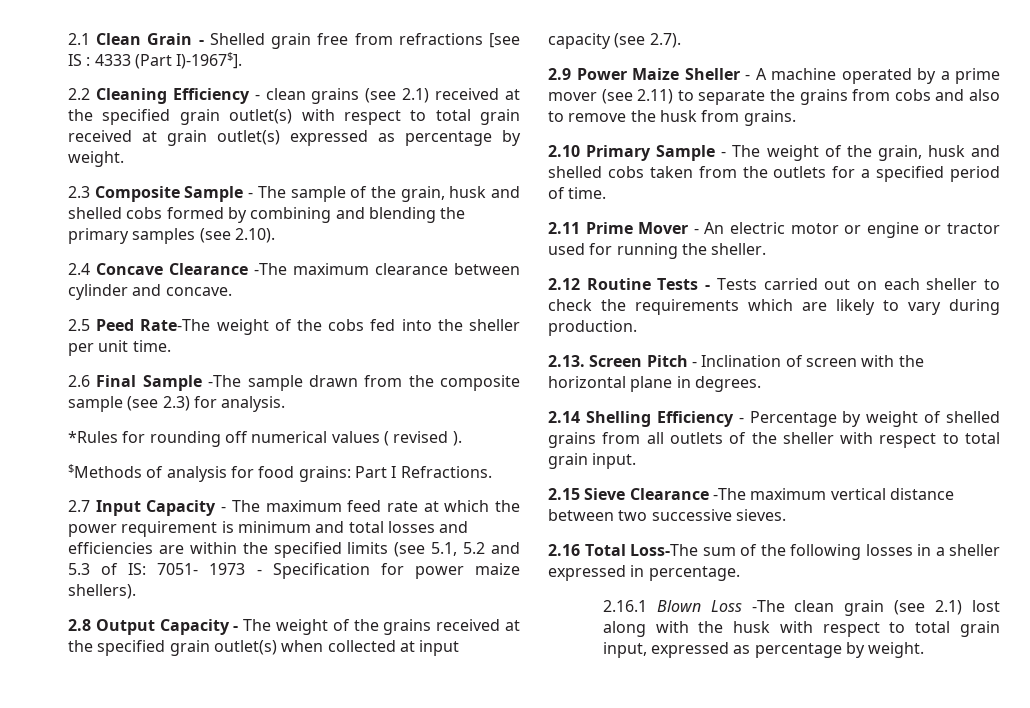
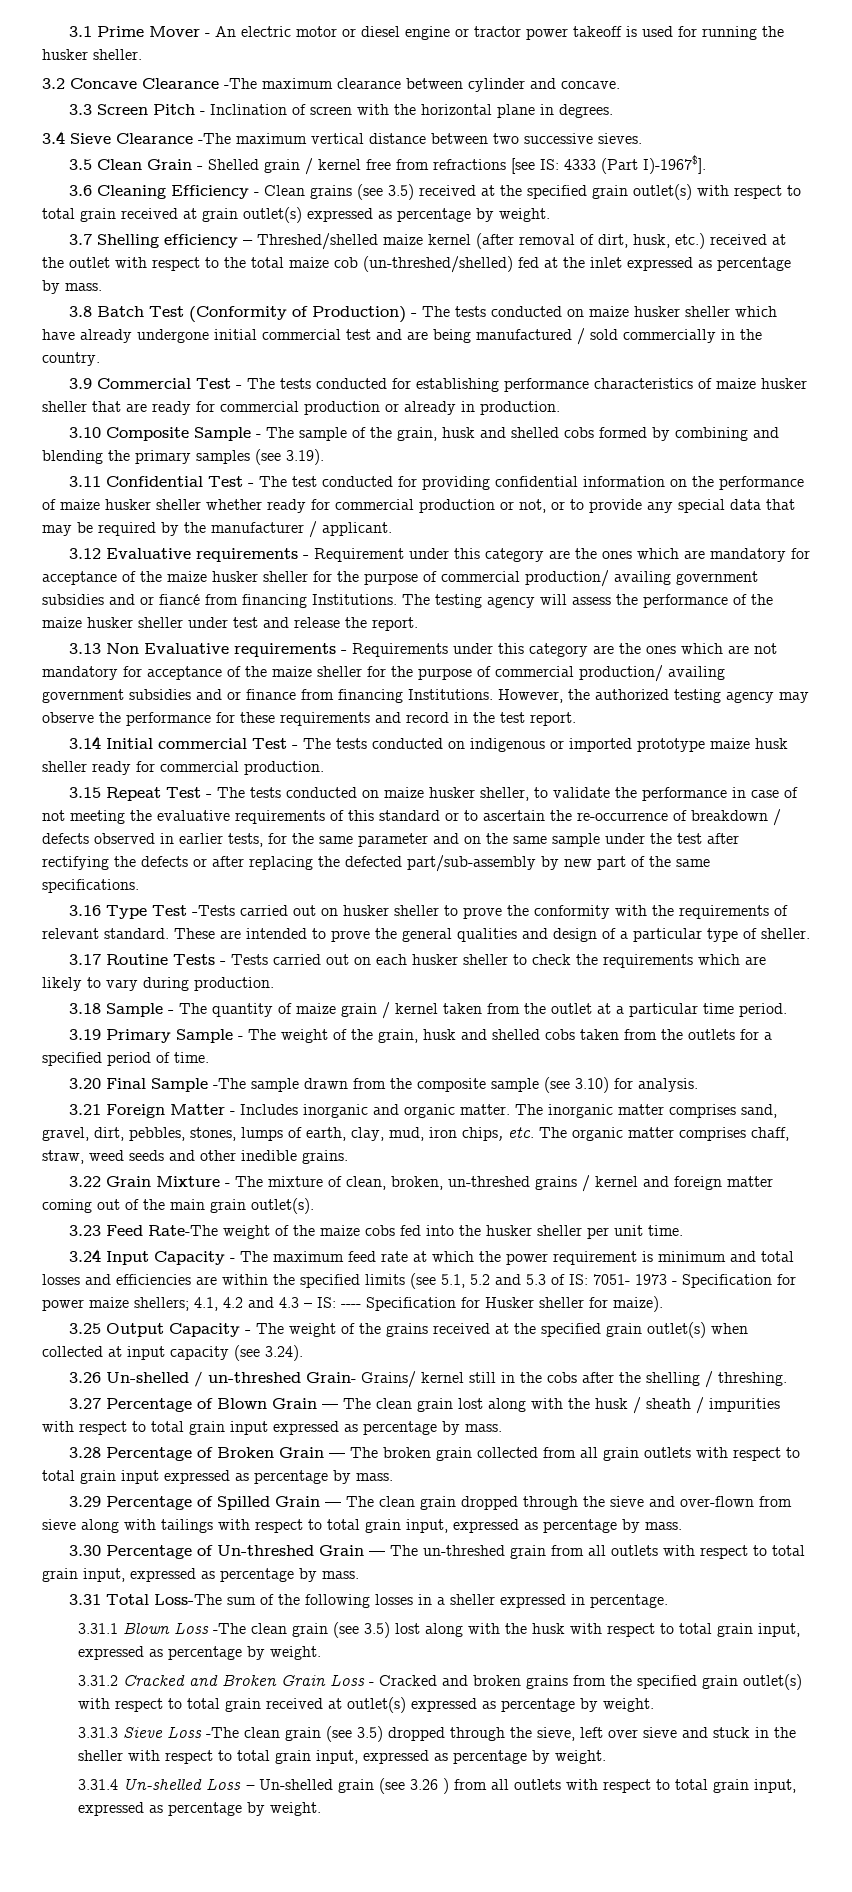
- 2.1 Clean Grain - Shelled grain free from refractions [see IS : 4333 (Part I)-1967$].
+ 3.1 Prime Mover - An electric motor or diesel engine or tractor power takeoff is used for running the husker sheller.
+ 3.2 Concave Clearance -The maximum clearance between cylinder and concave.
+ 3.3 Screen Pitch - Inclination of screen with the horizontal plane in degrees.
+ 3.4 Sieve Clearance -The maximum vertical distance between two successive sieves.
+ 3.5 Clean Grain - Shelled grain / kernel free from refractions [see IS: 4333 (Part I)-1967$].
- 2.2 Cleaning Efficiency - clean grains (see 2.1) received at the specified grain outlet(s) with respect to total grain received at grain outlet(s) expressed as percentage by weight.
+ 3.6 Cleaning Efficiency - Clean grains (see 3.5) received at the specified grain outlet(s) with respect to total grain received at grain outlet(s) expressed as percentage by weight.
- 2.3 Composite Sample - The sample of the grain, husk and shelled cobs formed by combining and blending the primary samples (see 2.10).
- 2.4 Concave Clearance -The maximum clearance between cylinder and concave.
- 2.5 Peed Rate-The weight of the cobs fed into the sheller per unit time.
- 2.6 Final Sample -The sample drawn from the composite sample (see 2.3) for analysis.
+ 3.7 Shelling efficiency – Threshed/shelled maize kernel (after removal of dirt, husk, etc.) received at the outlet with respect to the total maize cob (un-threshed/shelled) fed at the inlet expressed as percentage by mass.
+ 3.8 Batch Test (Conformity of Production) - The tests conducted on maize husker sheller which have already undergone initial commercial test and are being manufactured / sold commercially in the country.
+ 3.9 Commercial Test - The tests conducted for establishing performance characteristics of maize husker sheller that are ready for commercial production or already in production.
+ 3.10 Composite Sample - The sample of the grain, husk and shelled cobs formed by combining and blending the primary samples (see 3.19).
+ 3.11 Confidential Test - The test conducted for providing confidential information on the performance of maize husker sheller whether ready for commercial production or not, or to provide any special data that may be required by the manufacturer / applicant.
+ 3.12 Evaluative requirements - Requirement under this category are the ones which are mandatory for acceptance of the maize husker sheller for the purpose of commercial production/ availing government subsidies and or fiancé from financing Institutions. The testing agency will assess the performance of the maize husker sheller under test and release the report.
+ 3.13 Non Evaluative requirements - Requirements under this category are the ones which are not mandatory for acceptance of the maize sheller for the purpose of commercial production/ availing government subsidies and or finance from financing Institutions. However, the authorized testing agency may observe the performance for these requirements and record in the test report.
+ 3.14 Initial commercial Test - The tests conducted on indigenous or imported prototype maize husk sheller ready for commercial production.
+ 3.15 Repeat Test - The tests conducted on maize husker sheller, to validate the performance in case of not meeting the evaluative requirements of this standard or to ascertain the re-occurrence of breakdown / defects observed in earlier tests, for the same parameter and on the same sample under the test after rectifying the defects or after replacing the defected part/sub-assembly by new part of the same specifications.
+ 3.16 Type Test -Tests carried out on husker sheller to prove the conformity with the requirements of relevant standard. These are intended to prove the general qualities and design of a particular type of sheller.
+ 3.17 Routine Tests - Tests carried out on each husker sheller to check the requirements which are likely to vary during production.
+ 3.18 Sample - The quantity of maize grain / kernel taken from the outlet at a particular time period.
+ 3.19 Primary Sample - The weight of the grain, husk and shelled cobs taken from the outlets for a specified period of time.
+ 3.20 Final Sample -The sample drawn from the composite sample (see 3.10) for analysis.
- *Rules for rounding off numerical values ( revised ).
- $Methods of analysis for food grains: Part I Refractions.
- 2.7 Input Capacity - The maximum feed rate at which the power requirement is minimum and total losses and efficiencies are within the specified limits (see 5.1, 5.2 and 5.3 of IS:
+ 3.21 Foreign Matter - Includes inorganic and organic matter. The inorganic matter comprises sand, gravel, dirt, pebbles, stones, lumps of earth, clay, mud, iron chips, etc. The organic matter comprises chaff, straw, weed seeds and other inedible grains.
+ 3.22 Grain Mixture - The mixture of clean, broken, un-threshed grains / kernel and foreign matter coming out of the main grain outlet(s).
+ 3.23 Feed Rate-The weight of the maize cobs fed into the husker sheller per unit time.
+ 3.24 Input Capacity - The maximum feed rate at which the power requirement is minimum and total losses and efficiencies are within the specified limits (see 5.1, 5.2 and 5.3 of IS:
- 7051- 1973 - Specification for power maize shellers).
- 2.8 Output Capacity - The weight of the grains received at the specified grain outlet(s) when collected at input capacity (see 2.7).
- 2.9 Power Maize Sheller - A machine operated by a prime mover (see 2.11) to separate the grains from cobs and also to remove the husk from grains.
- 2.10 Primary Sample - The weight of the grain, husk and shelled cobs taken from the outlets for a specified period of time.
- 2.11 Prime Mover - An electric motor or engine or tractor used for running the sheller.
- 2.12 Routine Tests - Tests carried out on each sheller to check the requirements which are likely to vary during production.
- 2.13. Screen Pitch - Inclination of screen with the horizontal plane in degrees.
- 2.14 Shelling Efficiency - Percentage by weight of shelled grains from all outlets of the sheller with respect to total grain input.
- 2.15 Sieve Clearance -The maximum vertical distance between two successive sieves.
- 2.16 Total Loss-The sum of the following losses in a sheller expressed in percentage.
+ 7051- 1973 - Specification for power maize shellers; 4.1, 4.2 and 4.3 – IS: ---- Specification for Husker sheller for maize).
+ 3.25 Output Capacity - The weight of the grains received at the specified grain outlet(s) when collected at input capacity (see 3.24).
+ 3.26 Un-shelled / un-threshed Grain- Grains/ kernel still in the cobs after the shelling / threshing.
+ 3.27 Percentage of Blown Grain — The clean grain lost along with the husk / sheath / impurities with respect to total grain input expressed as percentage by mass.
+ 3.28 Percentage of Broken Grain — The broken grain collected from all grain outlets with respect to total grain input expressed as percentage by mass.
+ 3.29 Percentage of Spilled Grain — The clean grain dropped through the sieve and over-flown from sieve along with tailings with respect to total grain input, expressed as percentage by mass.
+ 3.30 Percentage of Un-threshed Grain — The un-threshed grain from all outlets with respect to total grain input, expressed as percentage by mass.
+ 3.31 Total Loss-The sum of the following losses in a sheller expressed in percentage.
- 2.16.1 Blown Loss -The clean grain (see 2.1) lost along with the husk with respect to total grain input, expressed as percentage by weight.
+ 3.31.1 Blown Loss -The clean grain (see 3.5) lost along with the husk with respect to total grain input, expressed as percentage by weight.
+ 3.31.2 Cracked and Broken Grain Loss - Cracked and broken grains from the specified grain outlet(s) with respect to total grain received at outlet(s) expressed as percentage by weight.
+ 3.31.3 Sieve Loss -The clean grain (see 3.5) dropped through the sieve, left over sieve and stuck in the sheller with respect to total grain input, expressed as percentage by weight.
+ 3.31.4 Un-shelled Loss – Un-shelled grain (see 3.26 ) from all outlets with respect to total grain input, expressed as percentage by weight.

